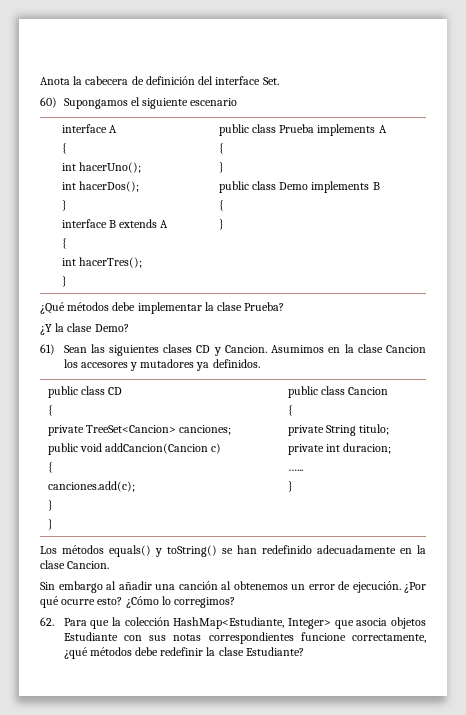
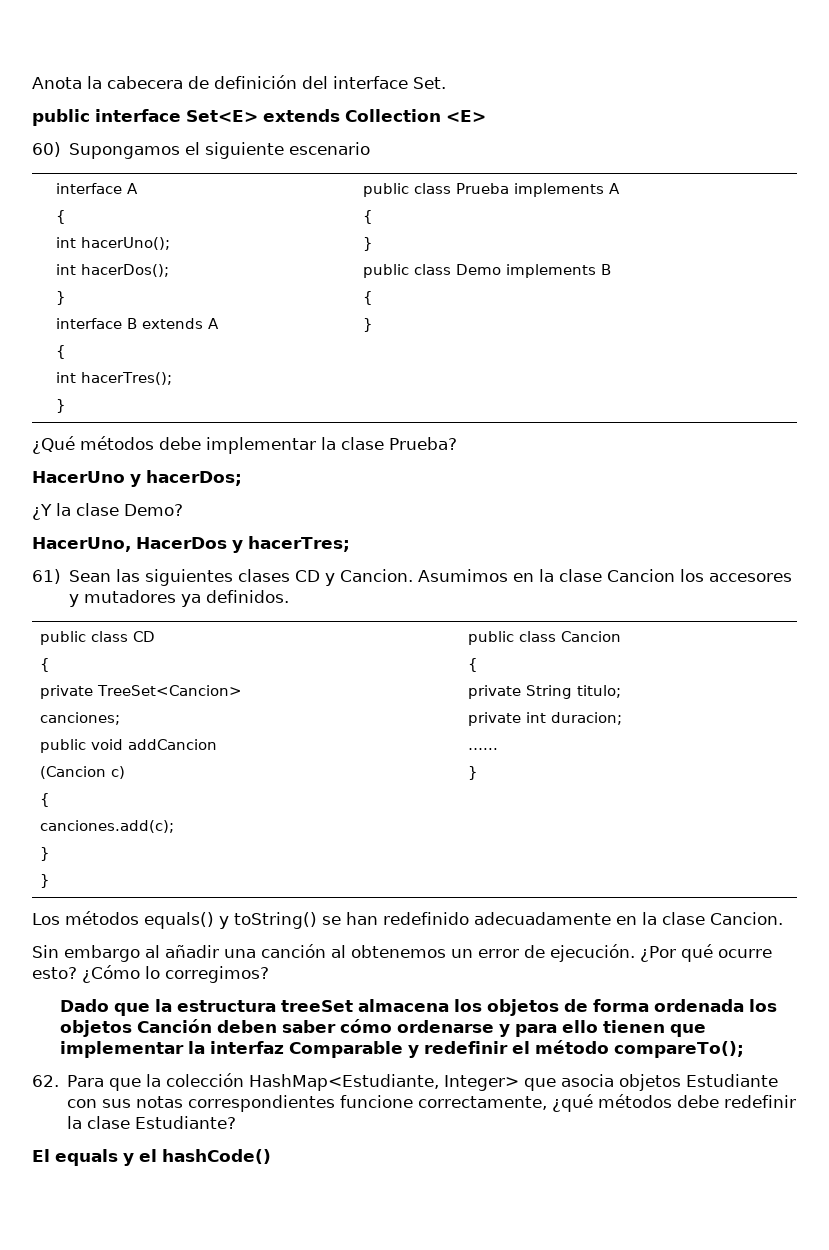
+ public interface Set<E> extends Collection <E>
+ HacerUno y hacerDos;
+ HacerUno, HacerDos y hacerTres;
  public class CD
  {
- private TreeSet<Cancion> canciones;
- public void addCancion(Cancion c)
+ private TreeSet<Cancion>
+ canciones;
+ public void addCancion
+ (Cancion c)
+ Dado que la estructura treeSet almacena los objetos de forma ordenada los objetos Canción deben saber cómo ordenarse y para ello tienen que implementar la interfaz Comparable y redefinir el método compareTo();
+ El equals y el hashCode()

